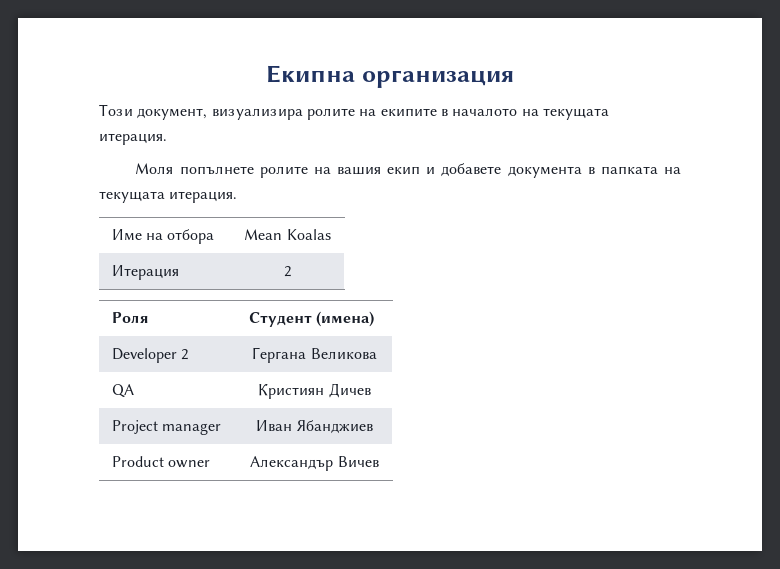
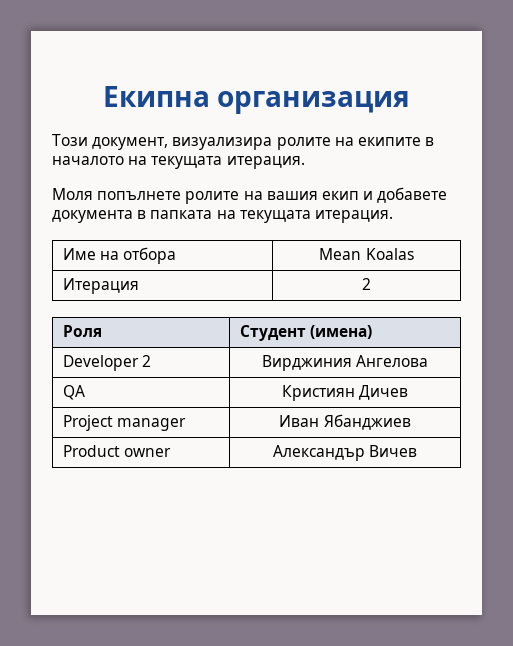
- Developer 2 | Гергана Великова
+ Developer 2 | Вирджиния Ангелова

